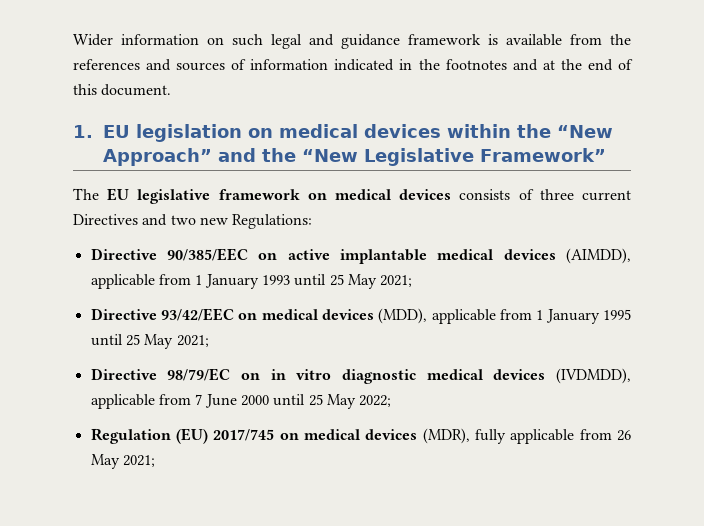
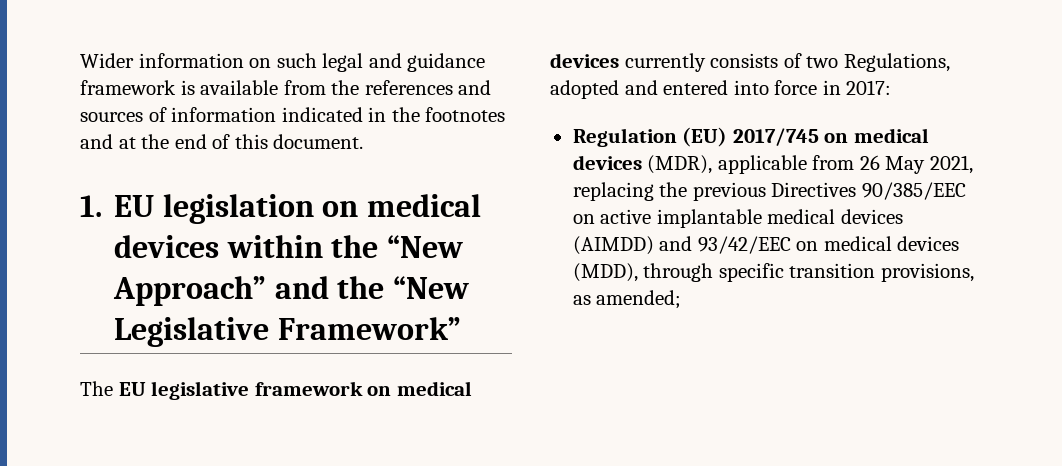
- The EU legislative framework on medical devices consists of three current Directives and two new Regulations:
- Directive 90/385/EEC on active implantable medical devices (AIMDD), applicable from 1 January 1993 until 25 May 2021;
- Directive 93/42/EEC on medical devices (MDD), applicable from 1 January 1995 until 25 May 2021;
- Directive 98/79/EC on in vitro diagnostic medical devices (IVDMDD), applicable from 7 June 2000 until 25 May 2022;
+ The EU legislative framework on medical devices currently consists of two Regulations, adopted and entered into force in 2017:
- Regulation (EU) 2017/745 on medical devices (MDR), fully applicable from 26 May 2021;
+ Regulation (EU) 2017/745 on medical devices (MDR), applicable from 26 May 2021, replacing the previous Directives 90/385/EEC on active implantable medical devices (AIMDD) and 93/42/EEC on medical devices (MDD), through specific transition provisions, as amended;

